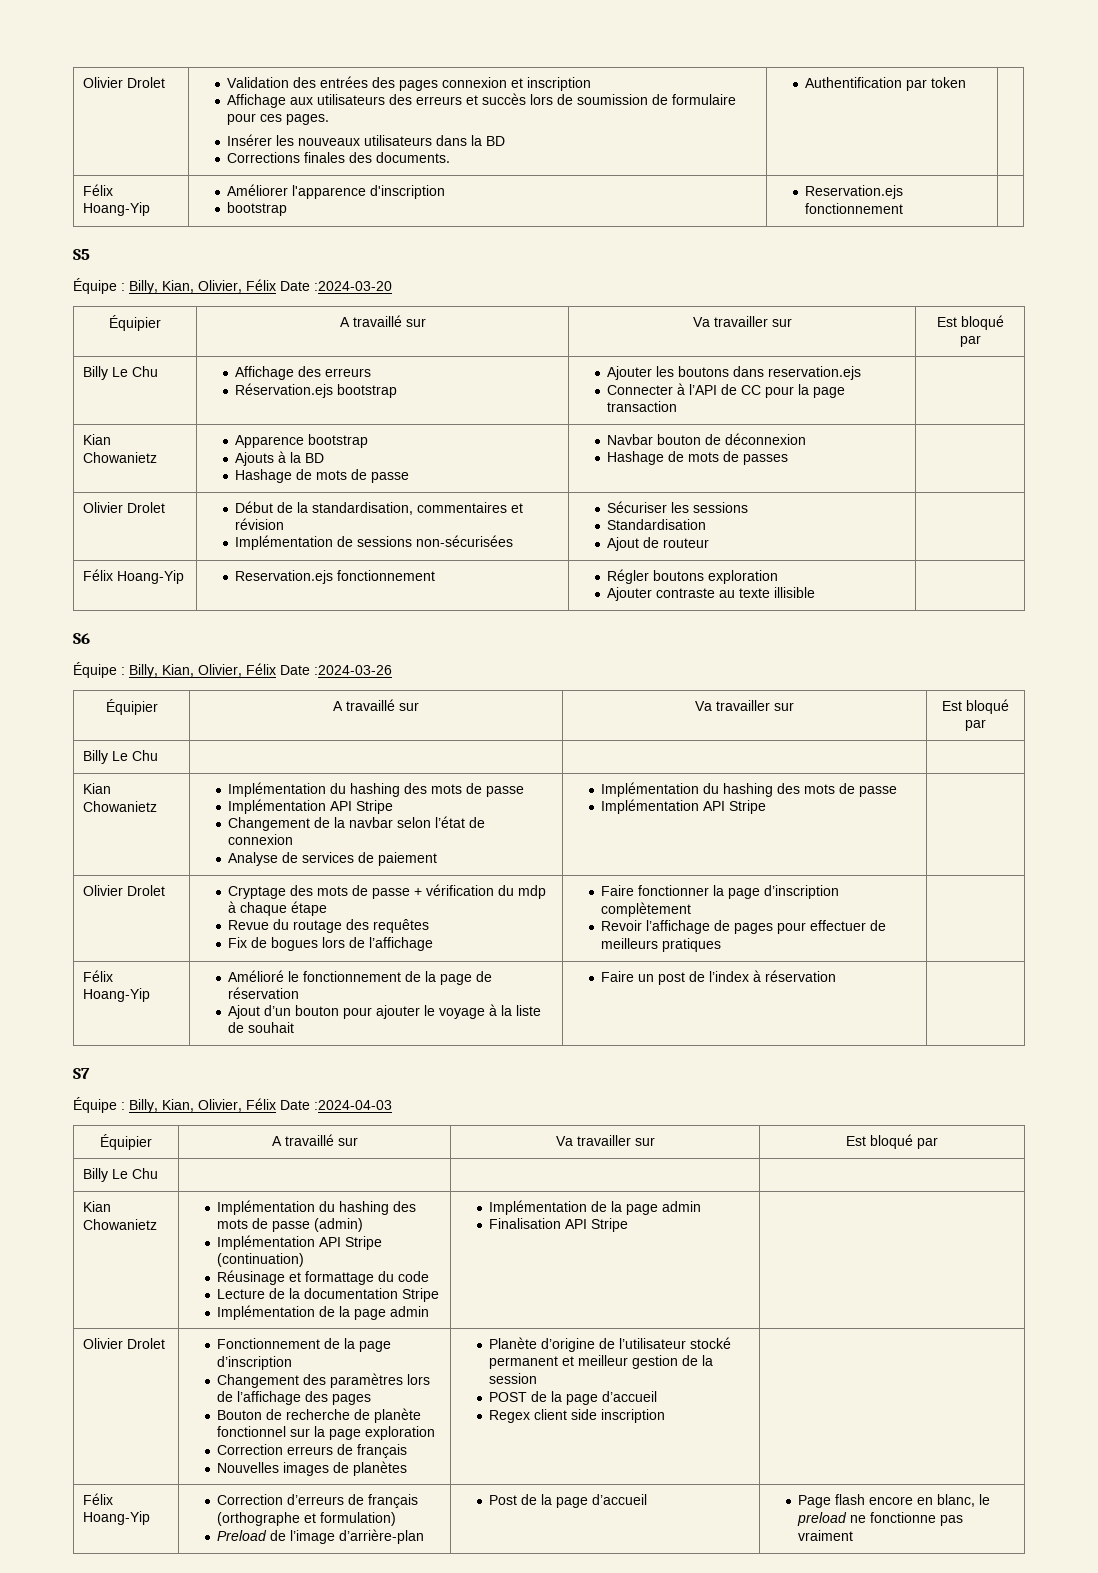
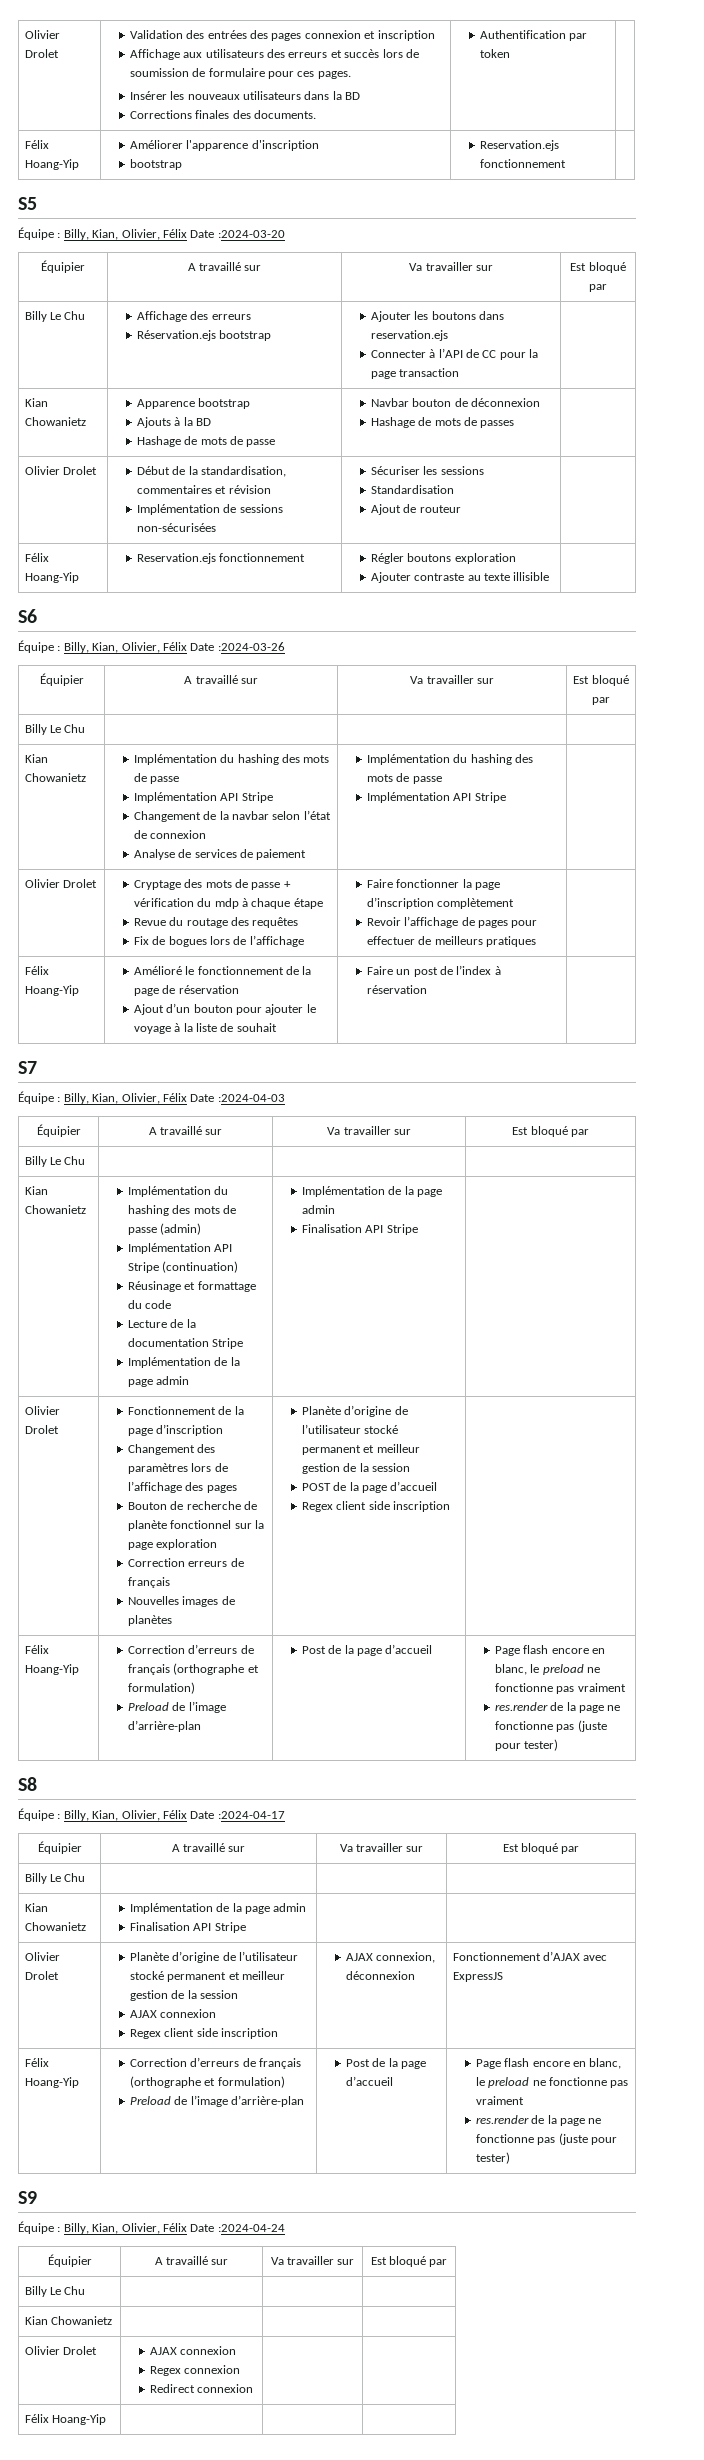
  POST de la page d’accueil
  Regex client side inscription |
  Félix Hoang-Yip | Correction d’erreurs de français (orthographe et formulation)
  Preload de l’image d’arrière-plan | Post de la page d’accueil | Page flash encore en blanc, le preload ne fonctionne pas vraiment
+ res.render de la page ne fonctionne pas (juste pour tester)
+ S8
+ Équipe : Billy, Kian, Olivier, Félix Date :2024-04-17
+ Équipier | A travaillé sur | Va travailler sur | Est bloqué par
+ Billy Le Chu | | |
+ Kian Chowanietz | Implémentation de la page admin
+ Finalisation API Stripe | |
+ Olivier Drolet | Planète d’origine de l’utilisateur stocké permanent et meilleur gestion de la session
+ AJAX connexion
+ Regex client side inscription | AJAX connexion, déconnexion | Fonctionnement d’AJAX avec ExpressJS
+ Félix Hoang-Yip | Correction d’erreurs de français (orthographe et formulation)
+ Preload de l’image d’arrière-plan | Post de la page d’accueil | Page flash encore en blanc, le preload ne fonctionne pas vraiment
+ res.render de la page ne fonctionne pas (juste pour tester)
+ S9
+ Équipe : Billy, Kian, Olivier, Félix Date :2024-04-24
+ Équipier | A travaillé sur | Va travailler sur | Est bloqué par
+ Billy Le Chu | | |
+ Kian Chowanietz | | |
+ Olivier Drolet | AJAX connexion
+ Regex connexion
+ Redirect connexion | |
+ Félix Hoang-Yip | | |

